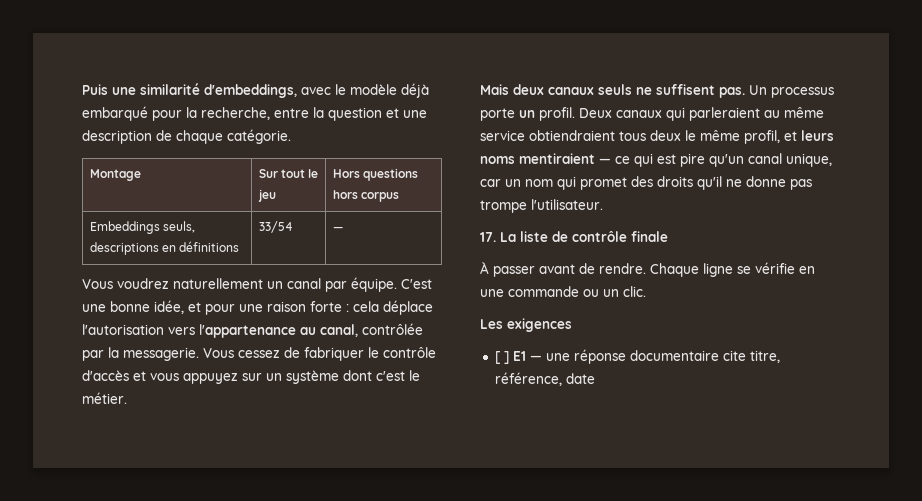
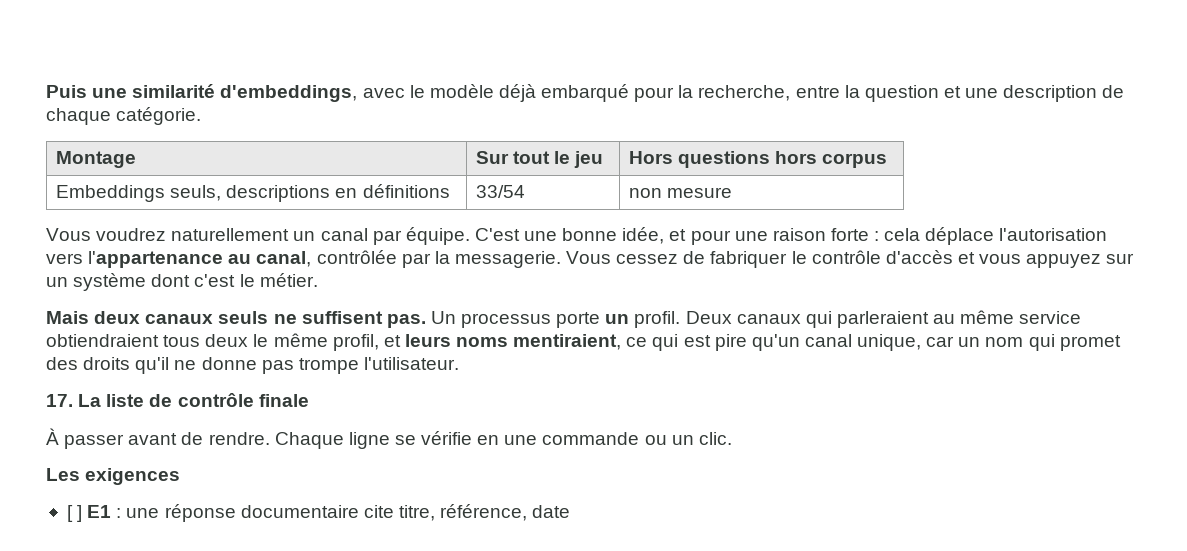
- Embeddings seuls, descriptions en définitions | 33/54 | —
+ Embeddings seuls, descriptions en définitions | 33/54 | non mesure
- Deux canaux qui parleraient au même service obtiendraient tous deux le même profil, et leurs noms mentiraient — ce qui est pire qu'un canal unique, car un nom qui promet des droits qu'il ne donne pas trompe l'utilisateur.
+ Deux canaux qui parleraient au même service obtiendraient tous deux le même profil, et leurs noms mentiraient, ce qui est pire qu'un canal unique, car un nom qui promet des droits qu'il ne donne pas trompe l'utilisateur.
- [ ] E1 — une réponse documentaire cite titre, référence, date
+ [ ] E1 : une réponse documentaire cite titre, référence, date

